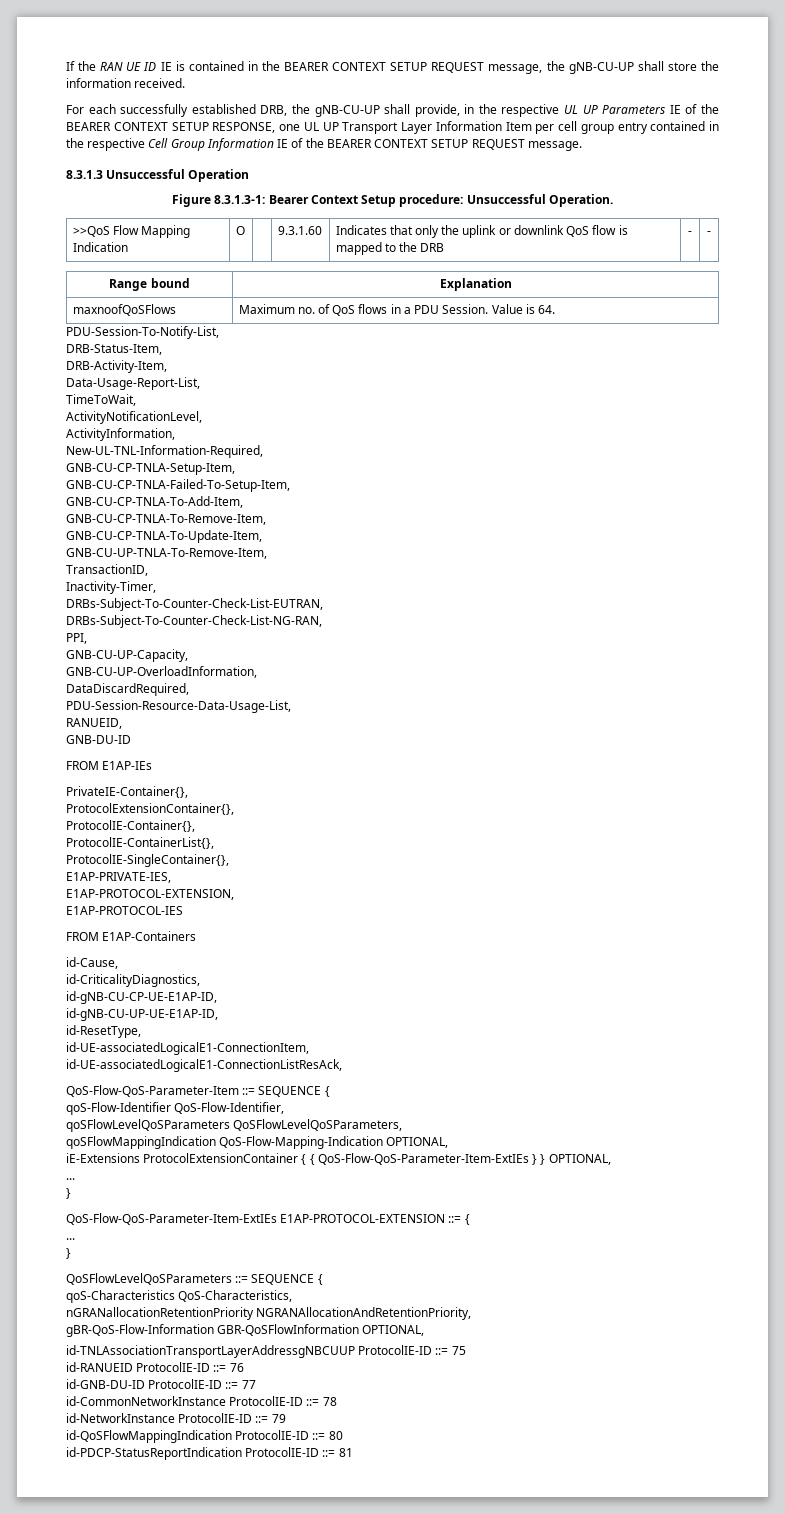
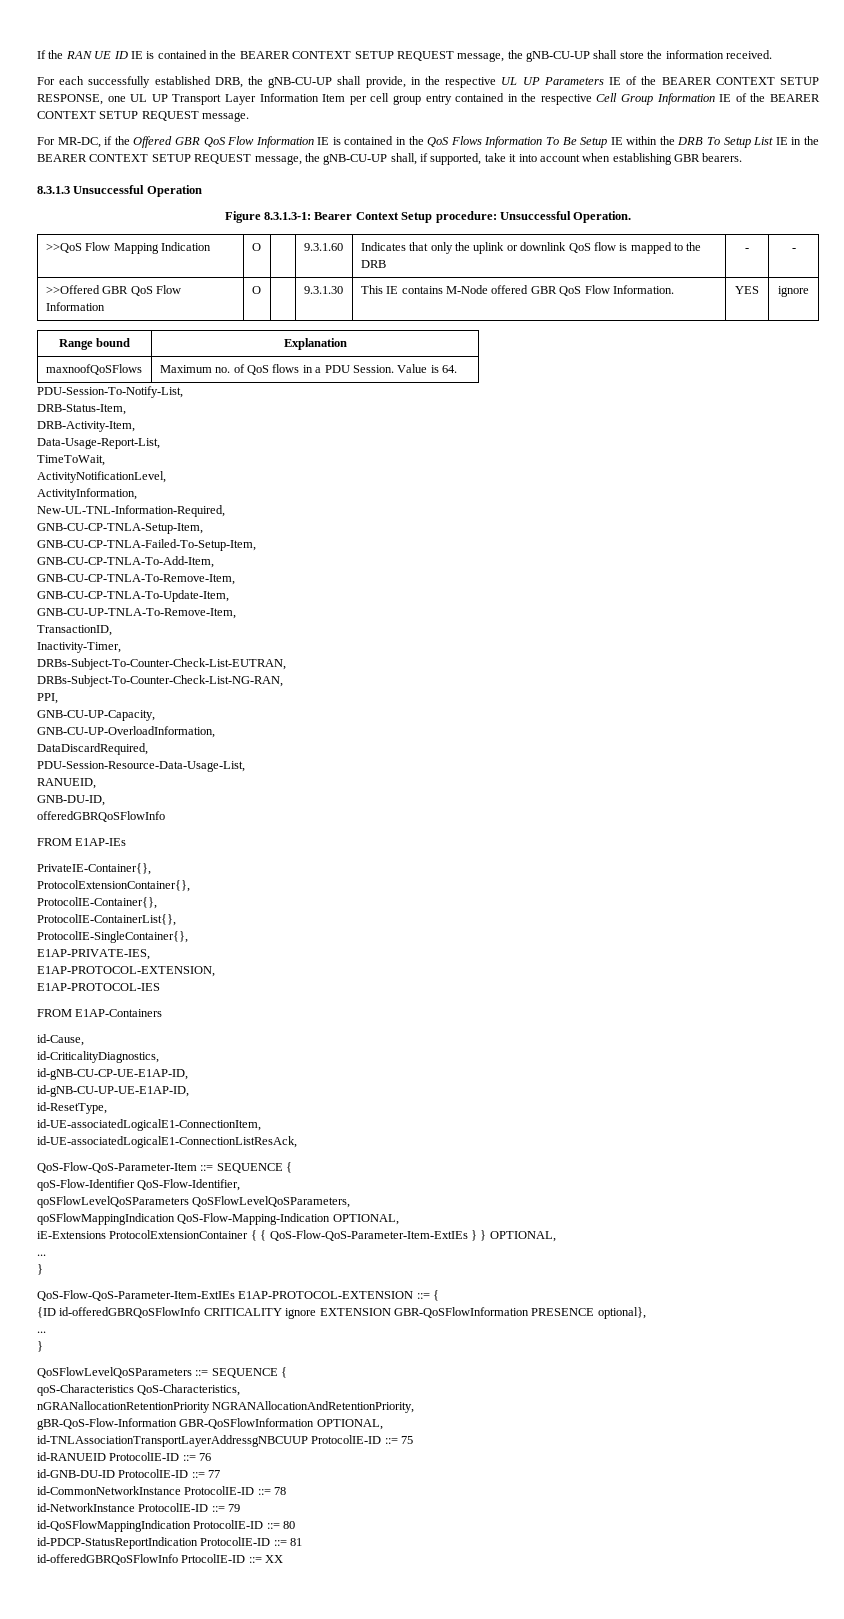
+ For MR-DC, if the Offered GBR QoS Flow Information IE is contained in the QoS Flows Information To Be Setup IE within the DRB To Setup List IE in the BEARER CONTEXT SETUP REQUEST message, the gNB-CU-UP shall, if supported, take it into account when establishing GBR bearers.
+ >>Offered GBR QoS Flow Information | O | | 9.3.1.30 | This IE contains M-Node offered GBR QoS Flow Information. | YES | ignore
- GNB-DU-ID
+ GNB-DU-ID,
+ offeredGBRQoSFlowInfo
+ {ID id-offeredGBRQoSFlowInfo CRITICALITY ignore EXTENSION GBR-QoSFlowInformation PRESENCE optional},
+ id-offeredGBRQoSFlowInfo PrtocolIE-ID ::= XX

